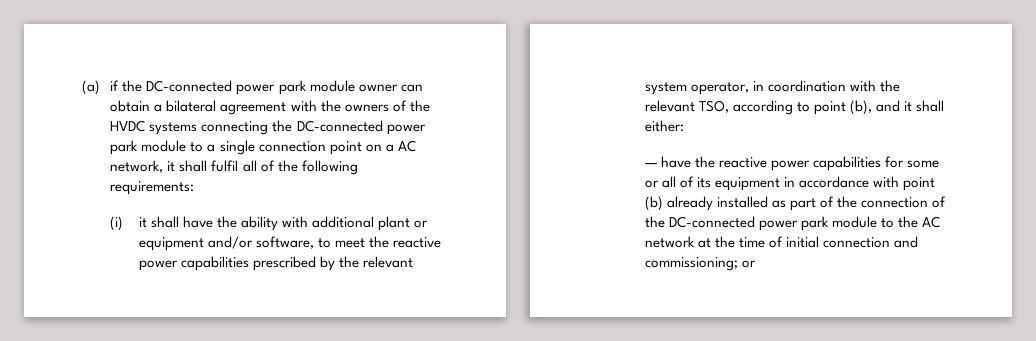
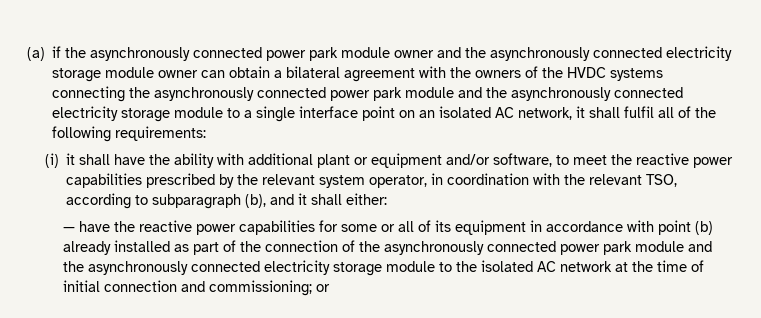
- (a) if the DC-connected power park module owner can obtain a bilateral agreement with the owners of the HVDC systems connecting the DC-connected power park module to a single connection point on a AC network, it shall fulfil all of the following requirements:
+ (a) if the asynchronously connected power park module owner and the asynchronously connected electricity storage module owner can obtain a bilateral agreement with the owners of the HVDC systems connecting the asynchronously connected power park module and the asynchronously connected electricity storage module to a single interface point on an isolated AC network, it shall fulfil all of the following requirements:
- (i) it shall have the ability with additional plant or equipment and/or software, to meet the reactive power capabilities prescribed by the relevant system operator, in coordination with the relevant TSO, according to point (b), and it shall either:
+ (i) it shall have the ability with additional plant or equipment and/or software, to meet the reactive power capabilities prescribed by the relevant system operator, in coordination with the relevant TSO, according to subparagraph (b), and it shall either:
- — have the reactive power capabilities for some or all of its equipment in accordance with point (b) already installed as part of the connection of the DC-connected power park module to the AC network at the time of initial connection and commissioning; or
+ — have the reactive power capabilities for some or all of its equipment in accordance with point (b) already installed as part of the connection of the asynchronously connected power park module and the asynchronously connected electricity storage module to the isolated AC network at the time of initial connection and commissioning; or

